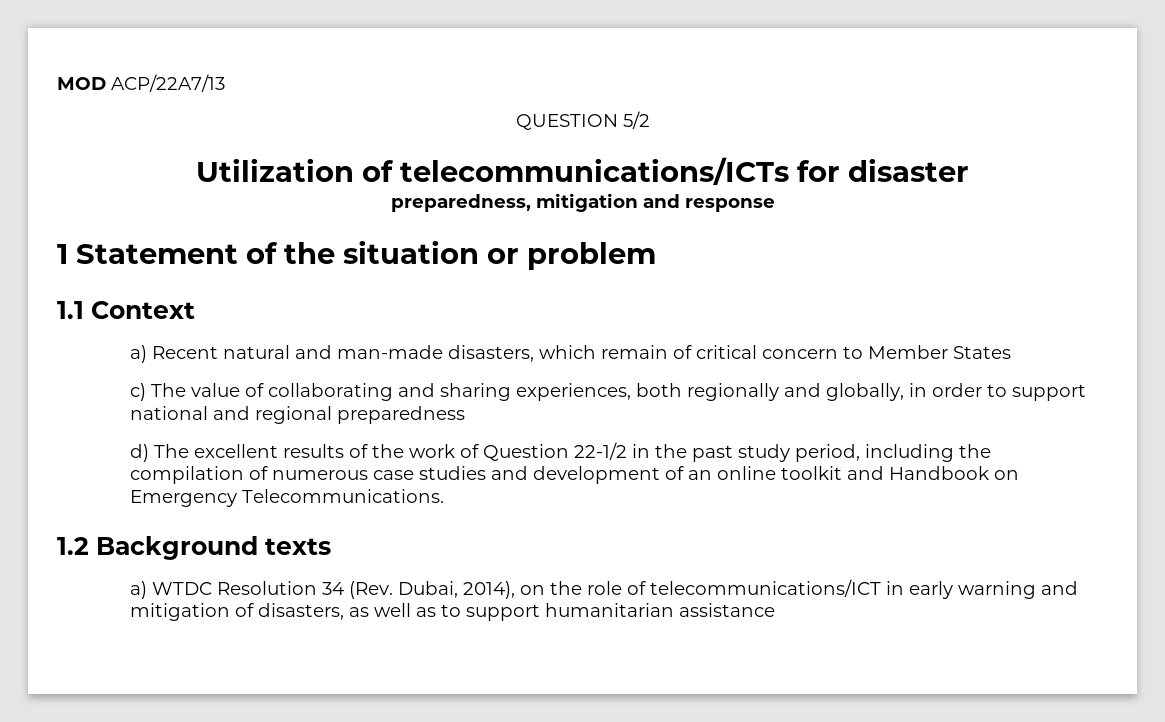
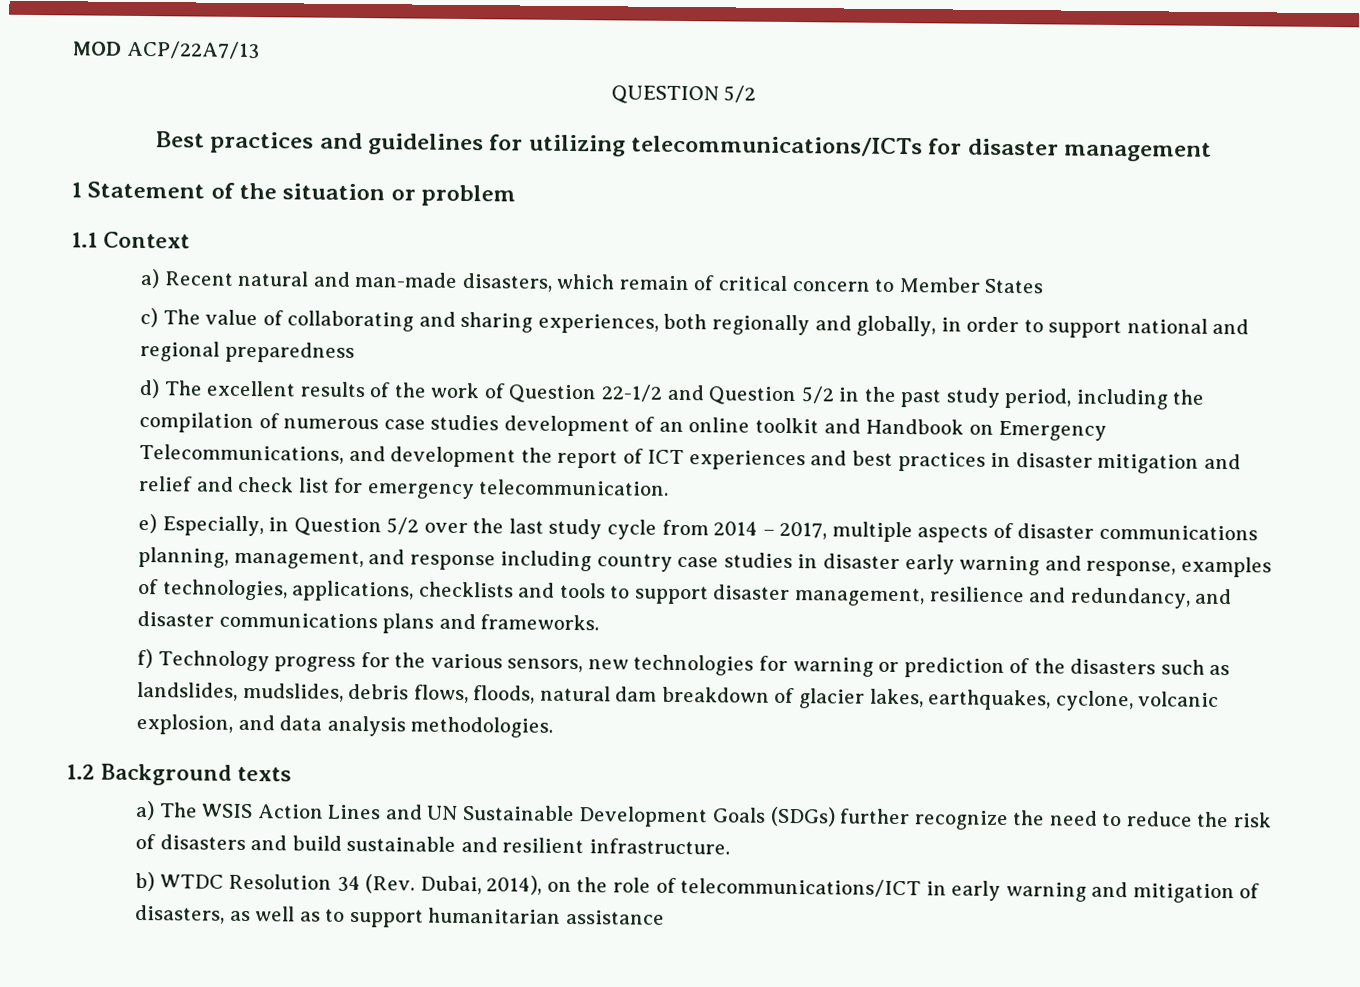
- Utilization of telecommunications/ICTs for disaster
- preparedness, mitigation and response
+ Best practices and guidelines for utilizing telecommunications/ICTs for disaster management
- d) The excellent results of the work of Question 22-1/2 in the past study period, including the compilation of numerous case studies and development of an online toolkit and Handbook on Emergency Telecommunications.
+ d) The excellent results of the work of Question 22-1/2 and Question 5/2 in the past study period, including the compilation of numerous case studies development of an online toolkit and Handbook on Emergency Telecommunications, and development the report of ICT experiences and best practices in disaster mitigation and relief and check list for emergency telecommunication.
+ e) Especially, in Question 5/2 over the last study cycle from 2014 – 2017, multiple aspects of disaster communications planning, management, and response including country case studies in disaster early warning and response, examples of technologies, applications, checklists and tools to support disaster management, resilience and redundancy, and disaster communications plans and frameworks.
+ f) Technology progress for the various sensors, new technologies for warning or prediction of the disasters such as landslides, mudslides, debris flows, floods, natural dam breakdown of glacier lakes, earthquakes, cyclone, volcanic explosion, and data analysis methodologies.
  1.2 Background texts
- a) WTDC Resolution 34 (Rev. Dubai, 2014), on the role of telecommunications/ICT in early warning and mitigation of disasters, as well as to support humanitarian assistance
+ a) The WSIS Action Lines and UN Sustainable Development Goals (SDGs) further recognize the need to reduce the risk of disasters and build sustainable and resilient infrastructure.
+ b) WTDC Resolution 34 (Rev. Dubai, 2014), on the role of telecommunications/ICT in early warning and mitigation of disasters, as well as to support humanitarian assistance

